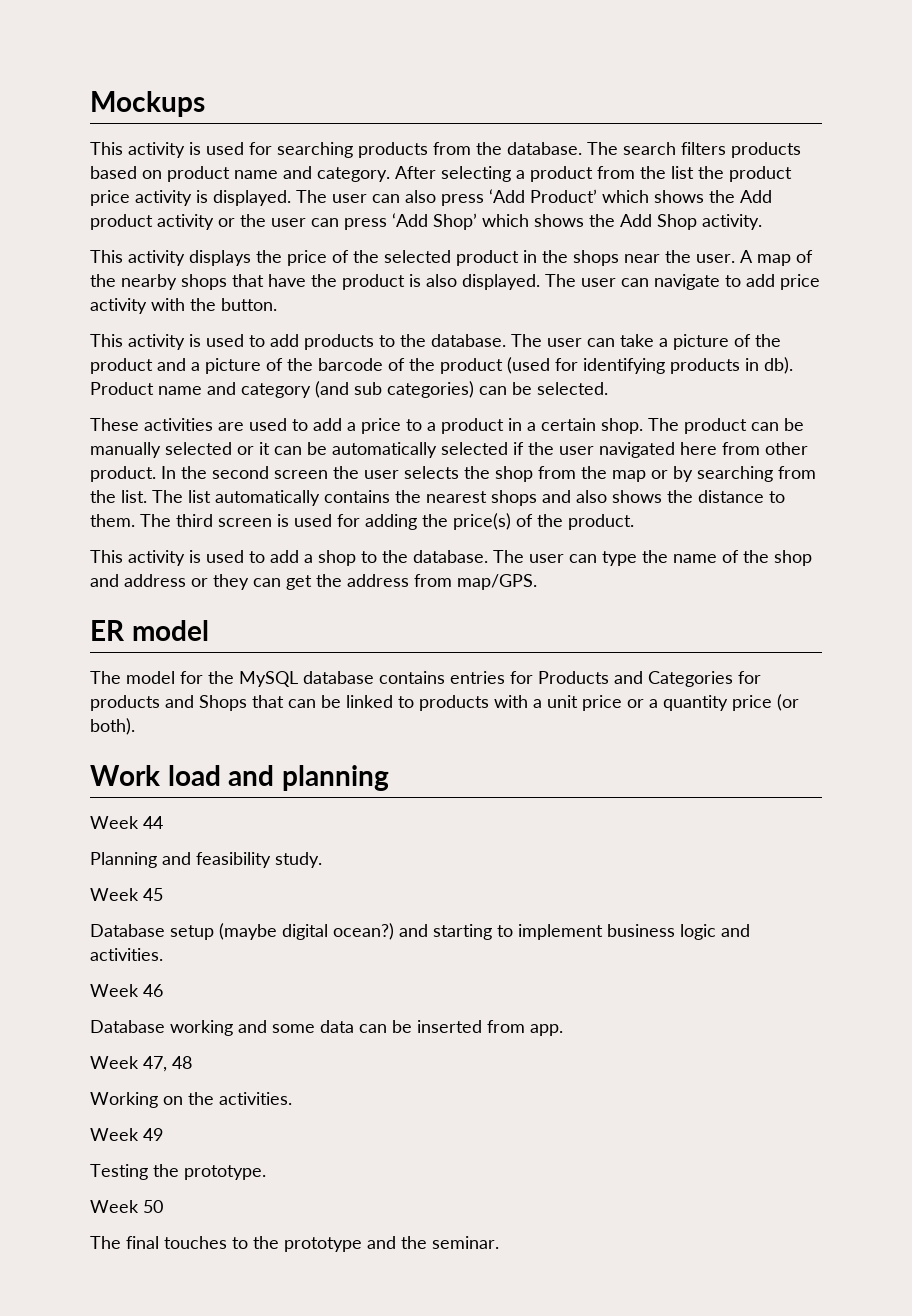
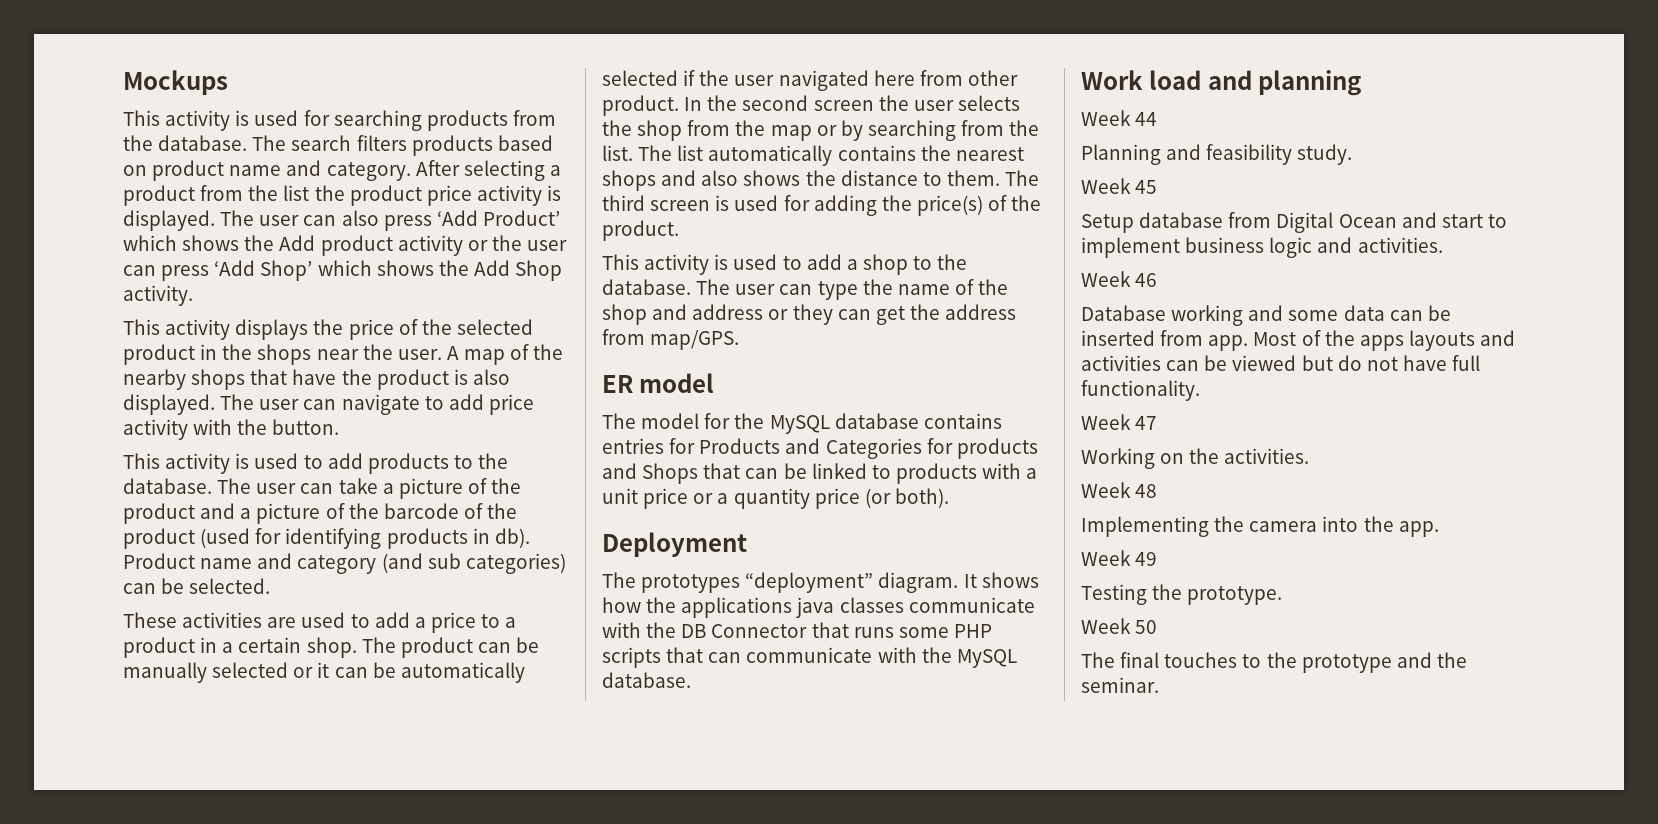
+ Deployment
+ The prototypes “deployment” diagram. It shows how the applications java classes communicate with the DB Connector that runs some PHP scripts that can communicate with the MySQL database.
- Database setup (maybe digital ocean?) and starting to implement business logic and activities.
+ Setup database from Digital Ocean and start to implement business logic and activities.
- Database working and some data can be inserted from app.
- Week 47, 48
+ Database working and some data can be inserted from app. Most of the apps layouts and activities can be viewed but do not have full functionality.
+ Week 47
+ Week 48
+ Implementing the camera into the app.

